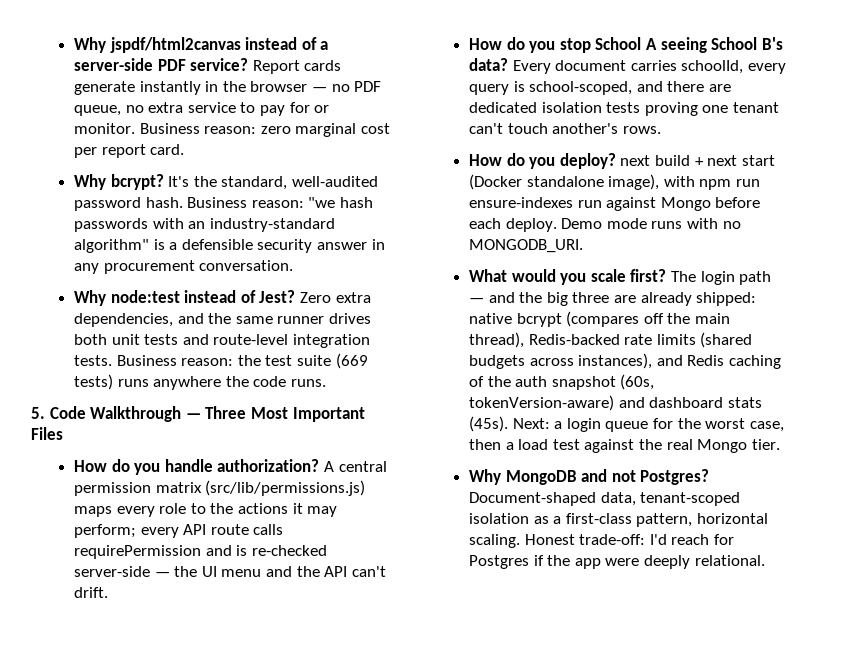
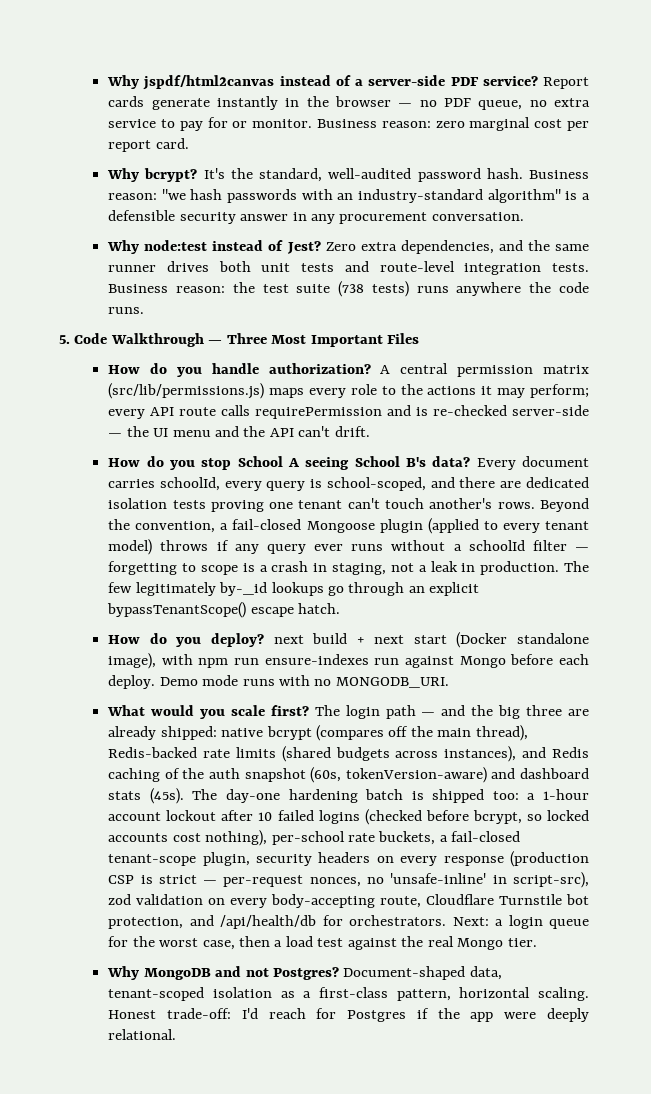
- Business reason: the test suite (669 tests) runs anywhere the code runs.
+ Business reason: the test suite (738 tests) runs anywhere the code runs.
+ Beyond the convention, a fail-closed Mongoose plugin (applied to every tenant model) throws if any query ever runs without a schoolId filter — forgetting to scope is a crash in staging, not a leak in production. The few legitimately by-_id lookups go through an explicit bypassTenantScope() escape hatch.
+ The day-one hardening batch is shipped too: a 1-hour account lockout after 10 failed logins (checked before bcrypt, so locked accounts cost nothing), per-school rate buckets, a fail-closed tenant-scope plugin, security headers on every response (production CSP is strict — per-request nonces, no 'unsafe-inline' in script-src), zod validation on every body-accepting route, Cloudflare Turnstile bot protection, and /api/health/db for orchestrators.

